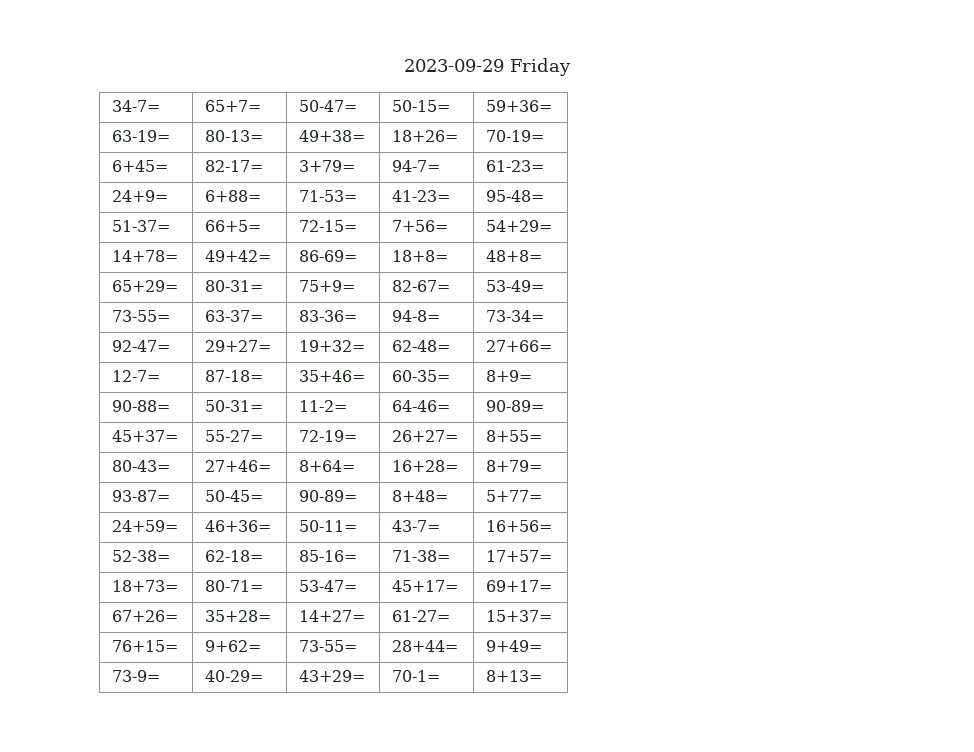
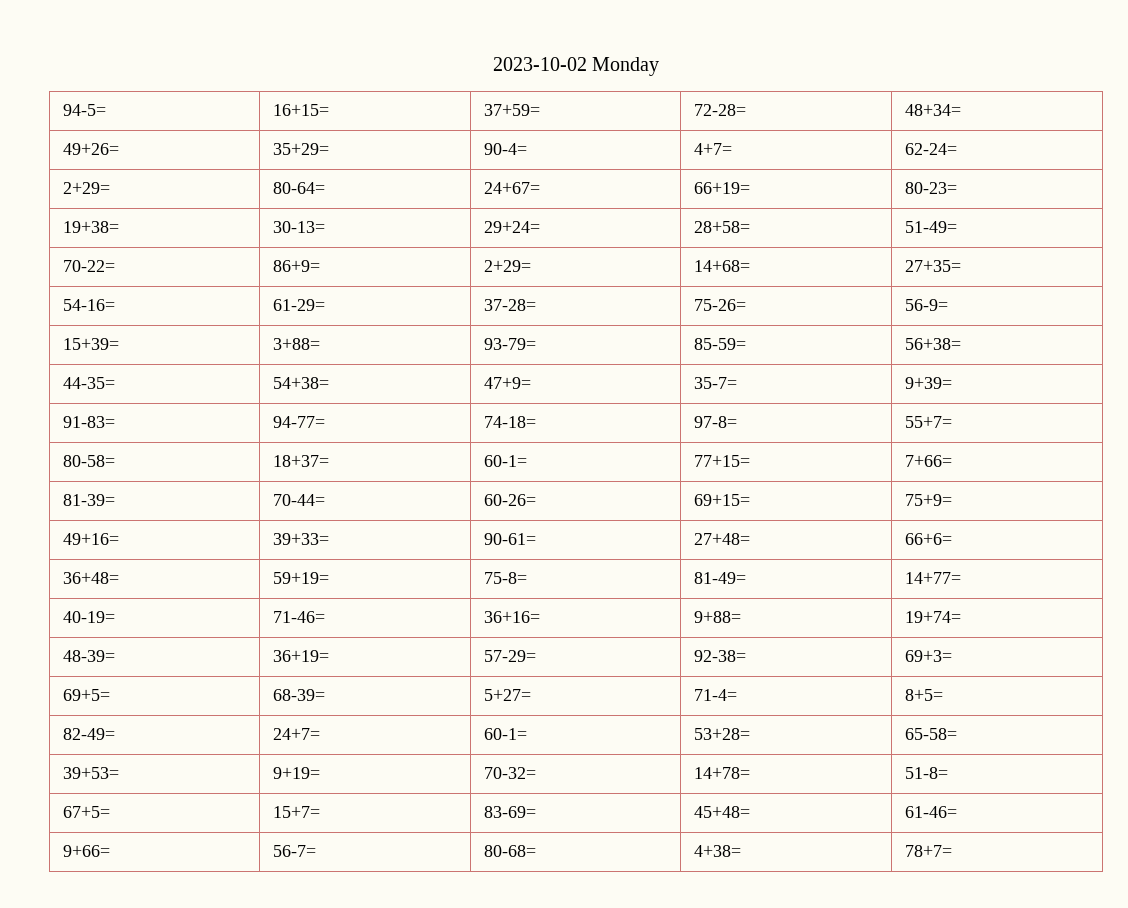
- 2023-09-29 Friday
- 34-7= | 65+7= | 50-47= | 50-15= | 59+36=
- 63-19= | 80-13= | 49+38= | 18+26= | 70-19=
- 6+45= | 82-17= | 3+79= | 94-7= | 61-23=
- 24+9= | 6+88= | 71-53= | 41-23= | 95-48=
- 51-37= | 66+5= | 72-15= | 7+56= | 54+29=
- 14+78= | 49+42= | 86-69= | 18+8= | 48+8=
- 65+29= | 80-31= | 75+9= | 82-67= | 53-49=
- 73-55= | 63-37= | 83-36= | 94-8= | 73-34=
- 92-47= | 29+27= | 19+32= | 62-48= | 27+66=
- 12-7= | 87-18= | 35+46= | 60-35= | 8+9=
- 90-88= | 50-31= | 11-2= | 64-46= | 90-89=
- 45+37= | 55-27= | 72-19= | 26+27= | 8+55=
- 80-43= | 27+46= | 8+64= | 16+28= | 8+79=
- 93-87= | 50-45= | 90-89= | 8+48= | 5+77=
- 24+59= | 46+36= | 50-11= | 43-7= | 16+56=
- 52-38= | 62-18= | 85-16= | 71-38= | 17+57=
- 18+73= | 80-71= | 53-47= | 45+17= | 69+17=
- 67+26= | 35+28= | 14+27= | 61-27= | 15+37=
- 76+15= | 9+62= | 73-55= | 28+44= | 9+49=
- 73-9= | 40-29= | 43+29= | 70-1= | 8+13=
+ 2023-10-02 Monday
+ 94-5= | 16+15= | 37+59= | 72-28= | 48+34=
+ 49+26= | 35+29= | 90-4= | 4+7= | 62-24=
+ 2+29= | 80-64= | 24+67= | 66+19= | 80-23=
+ 19+38= | 30-13= | 29+24= | 28+58= | 51-49=
+ 70-22= | 86+9= | 2+29= | 14+68= | 27+35=
+ 54-16= | 61-29= | 37-28= | 75-26= | 56-9=
+ 15+39= | 3+88= | 93-79= | 85-59= | 56+38=
+ 44-35= | 54+38= | 47+9= | 35-7= | 9+39=
+ 91-83= | 94-77= | 74-18= | 97-8= | 55+7=
+ 80-58= | 18+37= | 60-1= | 77+15= | 7+66=
+ 81-39= | 70-44= | 60-26= | 69+15= | 75+9=
+ 49+16= | 39+33= | 90-61= | 27+48= | 66+6=
+ 36+48= | 59+19= | 75-8= | 81-49= | 14+77=
+ 40-19= | 71-46= | 36+16= | 9+88= | 19+74=
+ 48-39= | 36+19= | 57-29= | 92-38= | 69+3=
+ 69+5= | 68-39= | 5+27= | 71-4= | 8+5=
+ 82-49= | 24+7= | 60-1= | 53+28= | 65-58=
+ 39+53= | 9+19= | 70-32= | 14+78= | 51-8=
+ 67+5= | 15+7= | 83-69= | 45+48= | 61-46=
+ 9+66= | 56-7= | 80-68= | 4+38= | 78+7=

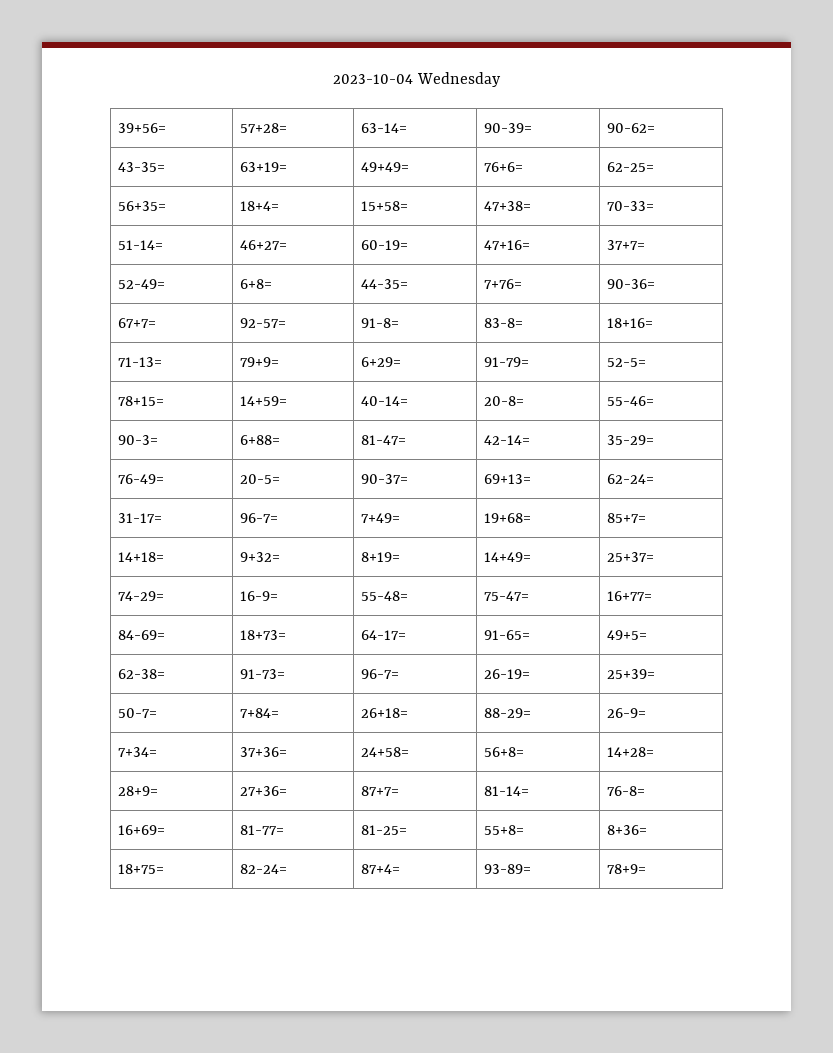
- 2023-10-02 Monday
- 94-5= | 16+15= | 37+59= | 72-28= | 48+34=
- 49+26= | 35+29= | 90-4= | 4+7= | 62-24=
- 2+29= | 80-64= | 24+67= | 66+19= | 80-23=
- 19+38= | 30-13= | 29+24= | 28+58= | 51-49=
- 70-22= | 86+9= | 2+29= | 14+68= | 27+35=
- 54-16= | 61-29= | 37-28= | 75-26= | 56-9=
- 15+39= | 3+88= | 93-79= | 85-59= | 56+38=
- 44-35= | 54+38= | 47+9= | 35-7= | 9+39=
- 91-83= | 94-77= | 74-18= | 97-8= | 55+7=
- 80-58= | 18+37= | 60-1= | 77+15= | 7+66=
- 81-39= | 70-44= | 60-26= | 69+15= | 75+9=
- 49+16= | 39+33= | 90-61= | 27+48= | 66+6=
- 36+48= | 59+19= | 75-8= | 81-49= | 14+77=
- 40-19= | 71-46= | 36+16= | 9+88= | 19+74=
- 48-39= | 36+19= | 57-29= | 92-38= | 69+3=
- 69+5= | 68-39= | 5+27= | 71-4= | 8+5=
- 82-49= | 24+7= | 60-1= | 53+28= | 65-58=
- 39+53= | 9+19= | 70-32= | 14+78= | 51-8=
- 67+5= | 15+7= | 83-69= | 45+48= | 61-46=
- 9+66= | 56-7= | 80-68= | 4+38= | 78+7=
+ 2023-10-04 Wednesday
+ 39+56= | 57+28= | 63-14= | 90-39= | 90-62=
+ 43-35= | 63+19= | 49+49= | 76+6= | 62-25=
+ 56+35= | 18+4= | 15+58= | 47+38= | 70-33=
+ 51-14= | 46+27= | 60-19= | 47+16= | 37+7=
+ 52-49= | 6+8= | 44-35= | 7+76= | 90-36=
+ 67+7= | 92-57= | 91-8= | 83-8= | 18+16=
+ 71-13= | 79+9= | 6+29= | 91-79= | 52-5=
+ 78+15= | 14+59= | 40-14= | 20-8= | 55-46=
+ 90-3= | 6+88= | 81-47= | 42-14= | 35-29=
+ 76-49= | 20-5= | 90-37= | 69+13= | 62-24=
+ 31-17= | 96-7= | 7+49= | 19+68= | 85+7=
+ 14+18= | 9+32= | 8+19= | 14+49= | 25+37=
+ 74-29= | 16-9= | 55-48= | 75-47= | 16+77=
+ 84-69= | 18+73= | 64-17= | 91-65= | 49+5=
+ 62-38= | 91-73= | 96-7= | 26-19= | 25+39=
+ 50-7= | 7+84= | 26+18= | 88-29= | 26-9=
+ 7+34= | 37+36= | 24+58= | 56+8= | 14+28=
+ 28+9= | 27+36= | 87+7= | 81-14= | 76-8=
+ 16+69= | 81-77= | 81-25= | 55+8= | 8+36=
+ 18+75= | 82-24= | 87+4= | 93-89= | 78+9=

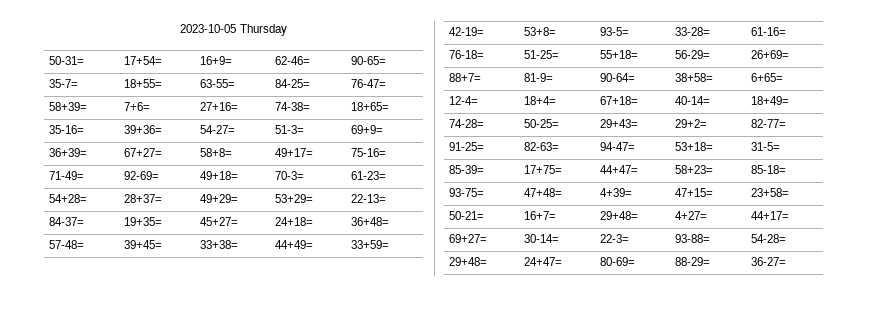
- 2023-10-04 Wednesday
- 39+56= | 57+28= | 63-14= | 90-39= | 90-62=
- 43-35= | 63+19= | 49+49= | 76+6= | 62-25=
- 56+35= | 18+4= | 15+58= | 47+38= | 70-33=
- 51-14= | 46+27= | 60-19= | 47+16= | 37+7=
- 52-49= | 6+8= | 44-35= | 7+76= | 90-36=
- 67+7= | 92-57= | 91-8= | 83-8= | 18+16=
- 71-13= | 79+9= | 6+29= | 91-79= | 52-5=
- 78+15= | 14+59= | 40-14= | 20-8= | 55-46=
- 90-3= | 6+88= | 81-47= | 42-14= | 35-29=
- 76-49= | 20-5= | 90-37= | 69+13= | 62-24=
- 31-17= | 96-7= | 7+49= | 19+68= | 85+7=
- 14+18= | 9+32= | 8+19= | 14+49= | 25+37=
- 74-29= | 16-9= | 55-48= | 75-47= | 16+77=
- 84-69= | 18+73= | 64-17= | 91-65= | 49+5=
- 62-38= | 91-73= | 96-7= | 26-19= | 25+39=
- 50-7= | 7+84= | 26+18= | 88-29= | 26-9=
- 7+34= | 37+36= | 24+58= | 56+8= | 14+28=
- 28+9= | 27+36= | 87+7= | 81-14= | 76-8=
- 16+69= | 81-77= | 81-25= | 55+8= | 8+36=
- 18+75= | 82-24= | 87+4= | 93-89= | 78+9=
+ 2023-10-05 Thursday
+ 50-31= | 17+54= | 16+9= | 62-46= | 90-65=
+ 35-7= | 18+55= | 63-55= | 84-25= | 76-47=
+ 58+39= | 7+6= | 27+16= | 74-38= | 18+65=
+ 35-16= | 39+36= | 54-27= | 51-3= | 69+9=
+ 36+39= | 67+27= | 58+8= | 49+17= | 75-16=
+ 71-49= | 92-69= | 49+18= | 70-3= | 61-23=
+ 54+28= | 28+37= | 49+29= | 53+29= | 22-13=
+ 84-37= | 19+35= | 45+27= | 24+18= | 36+48=
+ 57-48= | 39+45= | 33+38= | 44+49= | 33+59=
+ 42-19= | 53+8= | 93-5= | 33-28= | 61-16=
+ 76-18= | 51-25= | 55+18= | 56-29= | 26+69=
+ 88+7= | 81-9= | 90-64= | 38+58= | 6+65=
+ 12-4= | 18+4= | 67+18= | 40-14= | 18+49=
+ 74-28= | 50-25= | 29+43= | 29+2= | 82-77=
+ 91-25= | 82-63= | 94-47= | 53+18= | 31-5=
+ 85-39= | 17+75= | 44+47= | 58+23= | 85-18=
+ 93-75= | 47+48= | 4+39= | 47+15= | 23+58=
+ 50-21= | 16+7= | 29+48= | 4+27= | 44+17=
+ 69+27= | 30-14= | 22-3= | 93-88= | 54-28=
+ 29+48= | 24+47= | 80-69= | 88-29= | 36-27=

